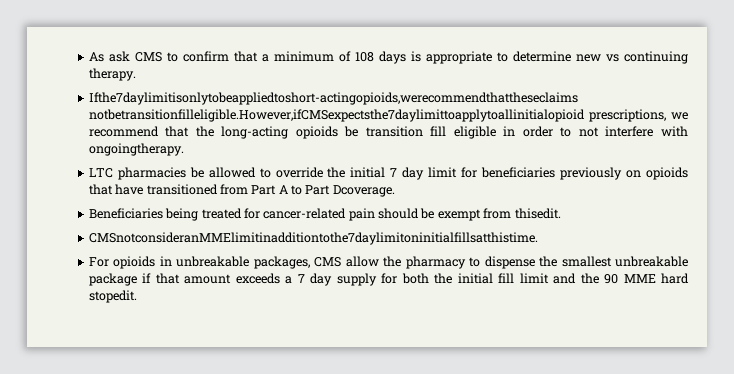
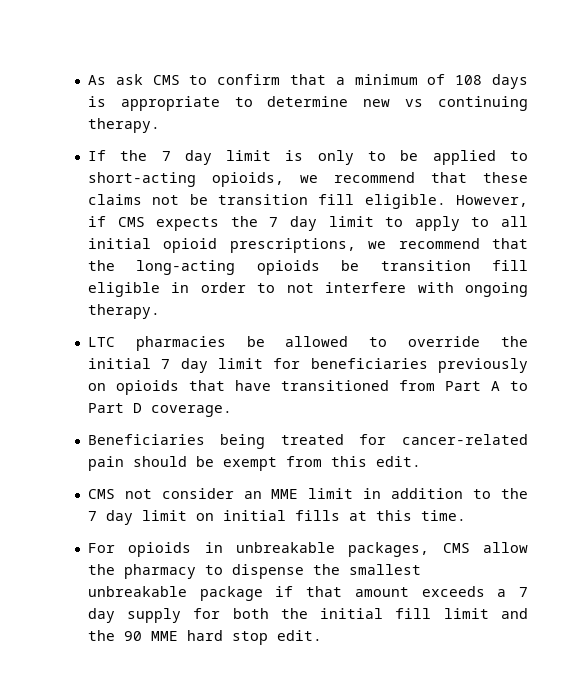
- Ifthe7daylimitisonlytobeappliedtoshort-actingopioids,werecommendthattheseclaims notbetransitionfilleligible.However,ifCMSexpectsthe7daylimittoapplytoallinitialopioid prescriptions, we recommend that the long-acting opioids be transition fill eligible in order to not interfere with ongoingtherapy.
+ If the 7 day limit is only to be applied to short-acting opioids, we recommend that these claims not be transition fill eligible. However, if CMS expects the 7 day limit to apply to all initial opioid prescriptions, we recommend that the long-acting opioids be transition fill eligible in order to not interfere with ongoing therapy.
- LTC pharmacies be allowed to override the initial 7 day limit for beneficiaries previously on opioids that have transitioned from Part A to Part Dcoverage.
+ LTC pharmacies be allowed to override the initial 7 day limit for beneficiaries previously on opioids that have transitioned from Part A to Part D coverage.
- Beneficiaries being treated for cancer-related pain should be exempt from thisedit.
- CMSnotconsideranMMElimitinadditiontothe7daylimitoninitialfillsatthistime.
+ Beneficiaries being treated for cancer-related pain should be exempt from this edit.
+ CMS not consider an MME limit in addition to the 7 day limit on initial fills at this time.
- For opioids in unbreakable packages, CMS allow the pharmacy to dispense the smallest unbreakable package if that amount exceeds a 7 day supply for both the initial fill limit and the 90 MME hard stopedit.
+ For opioids in unbreakable packages, CMS allow the pharmacy to dispense the smallest unbreakable package if that amount exceeds a 7 day supply for both the initial fill limit and the 90 MME hard stop edit.

